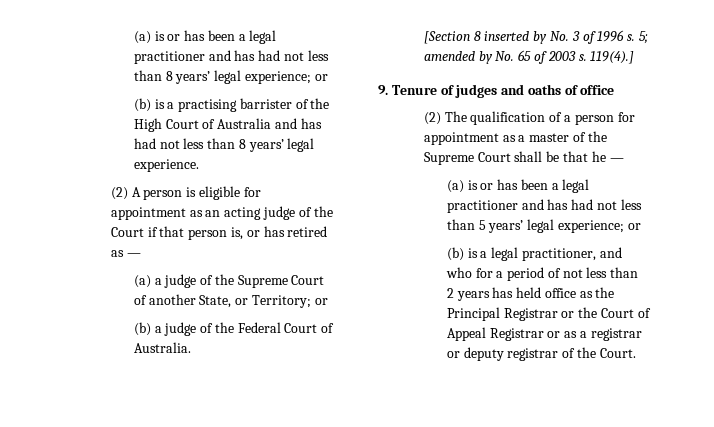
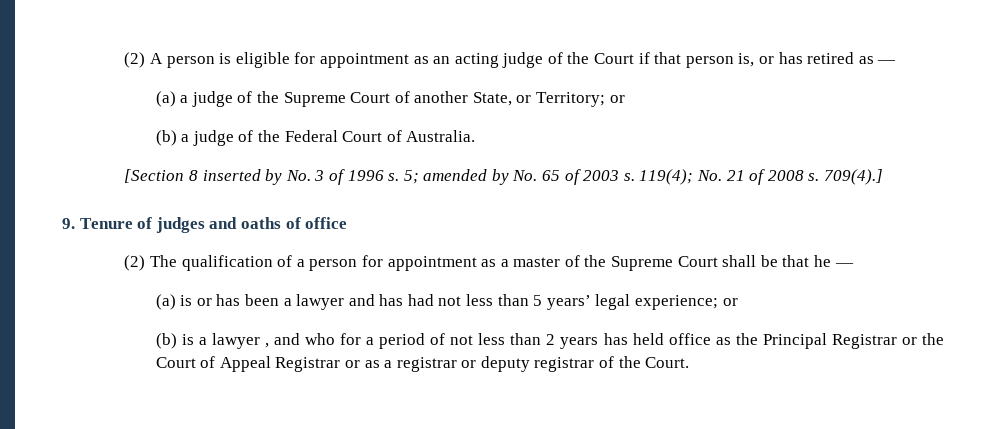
- (a) is or has been a legal practitioner and has had not less than 8 years’ legal experience; or
- (b) is a practising barrister of the High Court of Australia and has had not less than 8 years’ legal experience.
- 119(4).]
+ 119(4); No. 21 of 2008 s. 709(4).]
- (a) is or has been a legal practitioner and has had not less than 5 years’ legal experience; or
+ (a) is or has been a lawyer and has had not less than 5 years’ legal experience; or
- (b) is a legal practitioner, and who for a period of not less than 2 years has held office as the Principal Registrar or the Court of Appeal Registrar or as a registrar or deputy registrar of the Court.
+ (b) is a lawyer , and who for a period of not less than 2 years has held office as the Principal Registrar or the Court of Appeal Registrar or as a registrar or deputy registrar of the Court.

